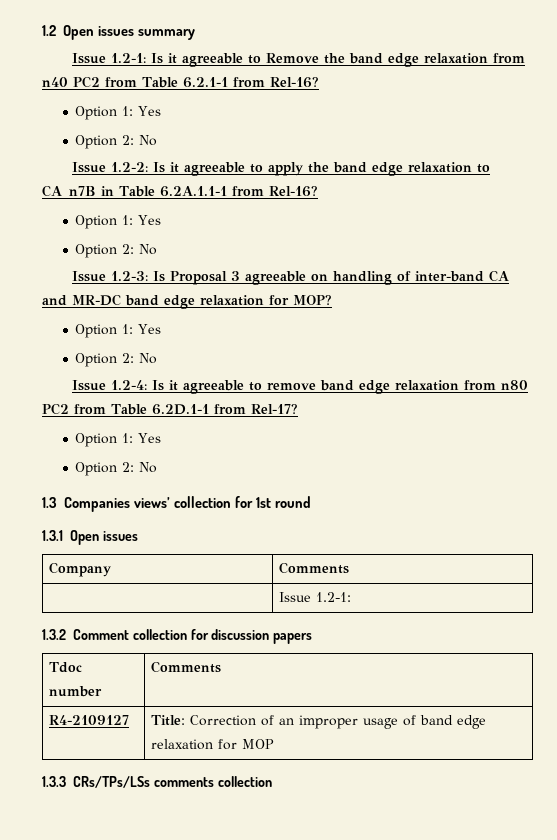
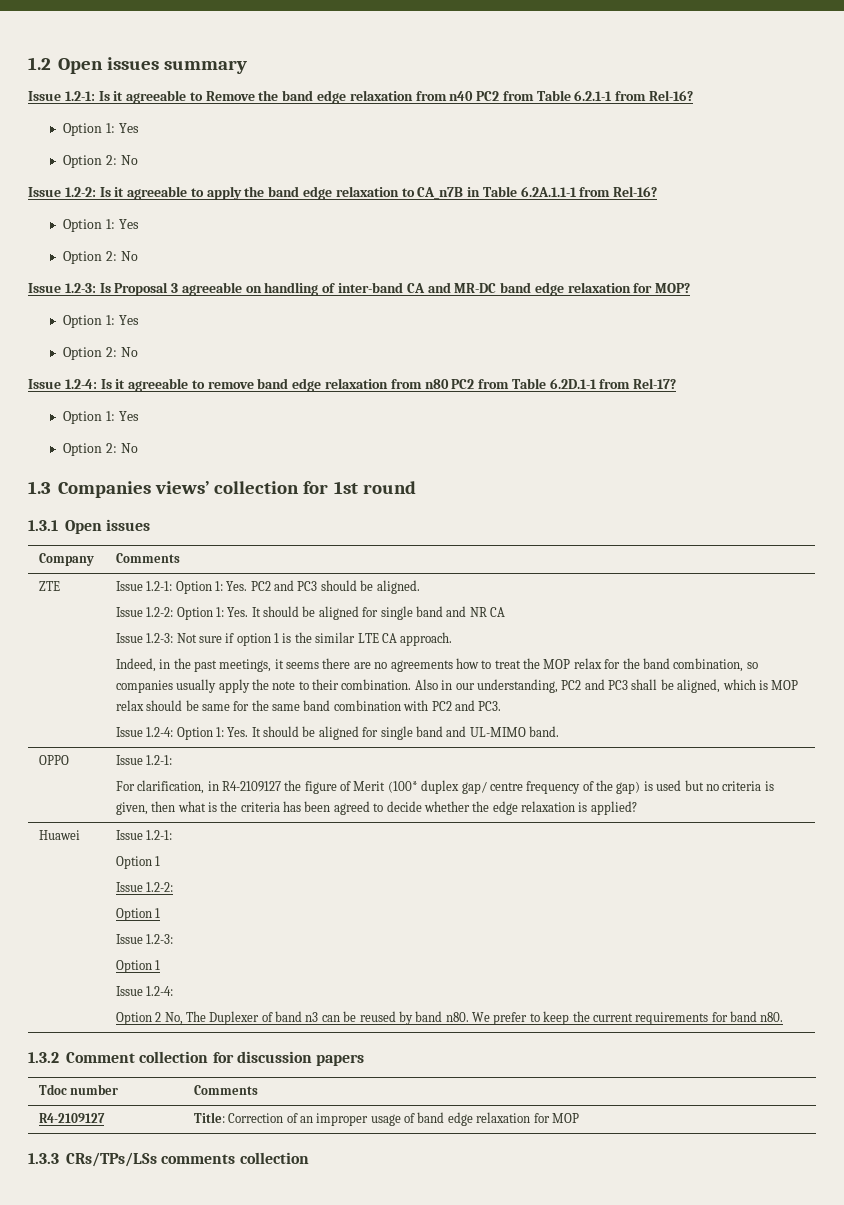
  Company | Comments
- | Issue 1.2-1:
+ ZTE | Issue 1.2-1: Option 1: Yes. PC2 and PC3 should be aligned.
+ Issue 1.2-2: Option 1: Yes. It should be aligned for single band and NR CA
+ Issue 1.2-3: Not sure if option 1 is the similar LTE CA approach.
+ Indeed, in the past meetings, it seems there are no agreements how to treat the MOP relax for the band combination, so companies usually apply the note to their combination. Also in our understanding, PC2 and PC3 shall be aligned, which is MOP relax should be same for the same band combination with PC2 and PC3.
+ Issue 1.2-4: Option 1: Yes. It should be aligned for single band and UL-MIMO band.
+ OPPO | Issue 1.2-1:
+ For clarification, in R4-2109127 the figure of Merit (100* duplex gap/ centre frequency of the gap) is used but no criteria is given, then what is the criteria has been agreed to decide whether the edge relaxation is applied?
+ Huawei | Issue 1.2-1:
+ Option 1
+ Issue 1.2-2:
+ Option 1
+ Issue 1.2-3:
+ Option 1
+ Issue 1.2-4:
+ Option 2 No, The Duplexer of band n3 can be reused by band n80. We prefer to keep the current requirements for band n80.

